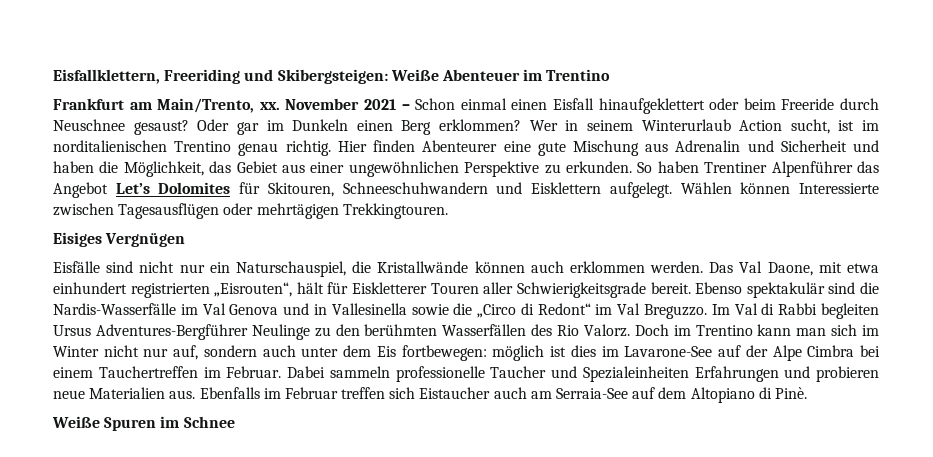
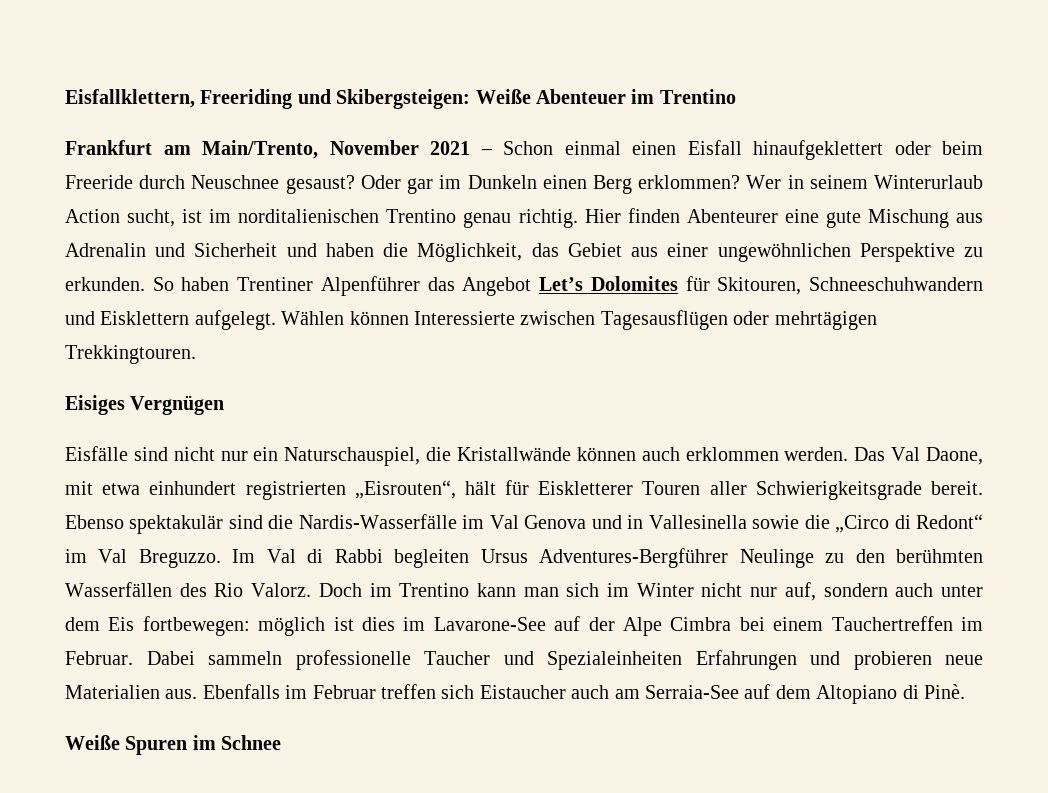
- Frankfurt am Main/Trento, xx. November 2021 – Schon einmal einen Eisfall hinaufgeklettert oder beim Freeride durch Neuschnee gesaust?
+ Frankfurt am Main/Trento, November 2021 – Schon einmal einen Eisfall hinaufgeklettert oder beim Freeride durch Neuschnee gesaust?

